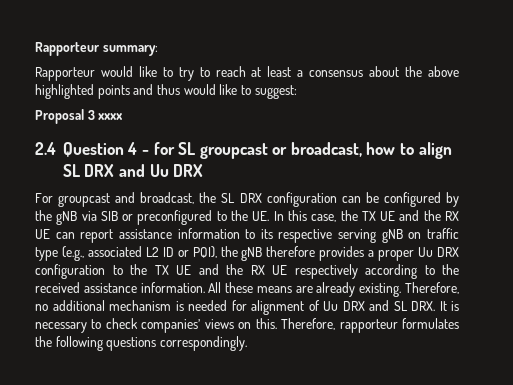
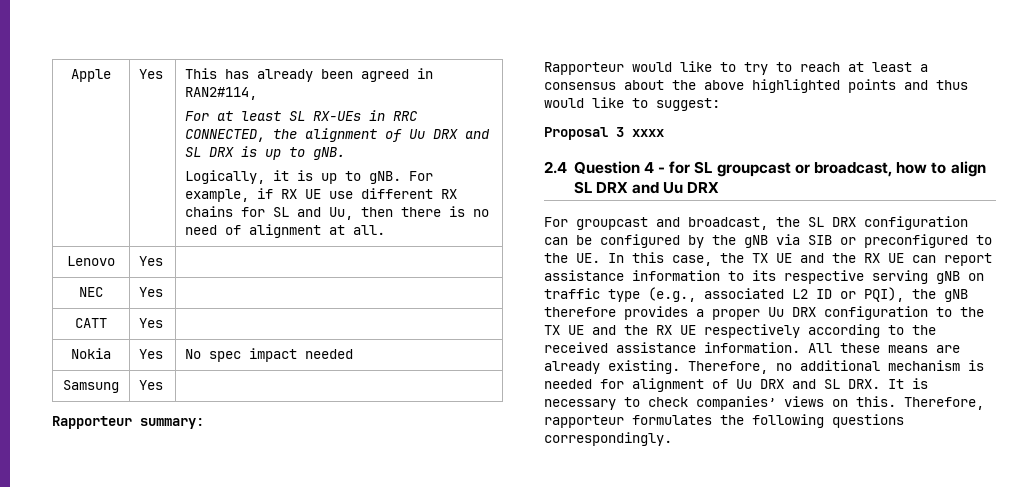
+ Apple | Yes | This has already been agreed in RAN2#114,
+ For at least SL RX-UEs in RRC CONNECTED, the alignment of Uu DRX and SL DRX is up to gNB.
+ Logically, it is up to gNB. For example, if RX UE use different RX chains for SL and Uu, then there is no need of alignment at all.
+ Lenovo | Yes |
+ NEC | Yes |
+ CATT | Yes |
+ Nokia | Yes | No spec impact needed
+ Samsung | Yes |

